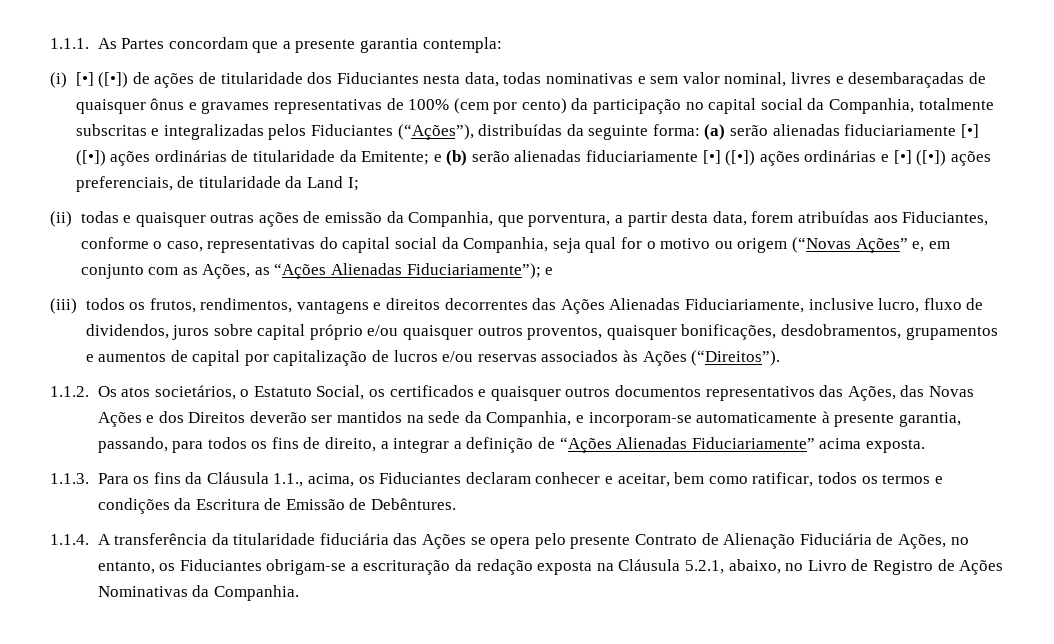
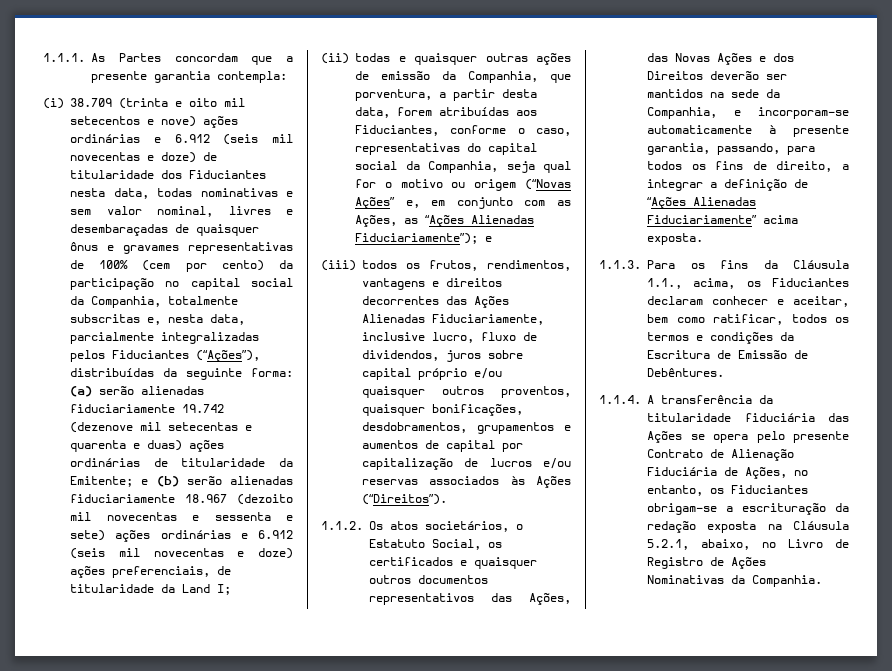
- (i) [•] ([•]) de ações de titularidade dos Fiduciantes nesta data, todas nominativas e sem valor nominal, livres e desembaraçadas de quaisquer ônus e gravames representativas de 100% (cem por cento) da participação no capital social da Companhia, totalmente subscritas e integralizadas pelos Fiduciantes (“Ações”), distribuídas da seguinte forma:
+ (i) 38.709 (trinta e oito mil setecentos e nove) ações ordinárias e 6.912 (seis mil novecentas e doze) de titularidade dos Fiduciantes nesta data, todas nominativas e sem valor nominal, livres e desembaraçadas de quaisquer ônus e gravames representativas de 100% (cem por cento) da participação no capital social da Companhia, totalmente subscritas e, nesta data, parcialmente integralizadas pelos Fiduciantes (“Ações”), distribuídas da seguinte forma:
- (a) serão alienadas fiduciariamente [•] ([•]) ações ordinárias de titularidade da Emitente;
+ (a) serão alienadas fiduciariamente 19.742 (dezenove mil setecentas e quarenta e duas) ações ordinárias de titularidade da Emitente;
- e (b) serão alienadas fiduciariamente [•] ([•]) ações ordinárias e [•] ([•]) ações preferenciais, de titularidade da Land I;
+ e (b) serão alienadas fiduciariamente 18.967 (dezoito mil novecentas e sessenta e sete) ações ordinárias e 6.912 (seis mil novecentas e doze) ações preferenciais, de titularidade da Land I;

